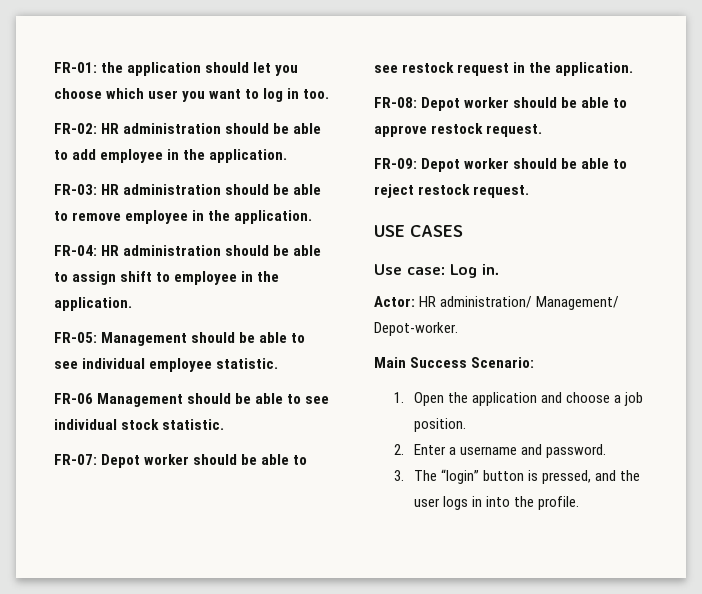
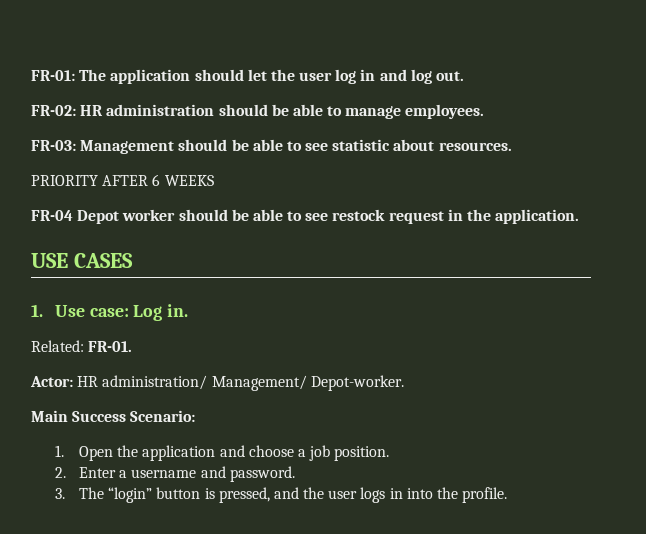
- FR-01: the application should let you choose which user you want to log in too.
+ FR-01: The application should let the user log in and log out.
- FR-02: HR administration should be able to add employee in the application.
- FR-03: HR administration should be able to remove employee in the application.
- FR-04: HR administration should be able to assign shift to employee in the application.
- FR-05: Management should be able to see individual employee statistic.
- FR-06 Management should be able to see individual stock statistic.
- FR-07: Depot worker should be able to see restock request in the application.
+ FR-02: HR administration should be able to manage employees.
+ FR-03: Management should be able to see statistic about resources.
+ PRIORITY AFTER 6 WEEKS
+ FR-04 Depot worker should be able to see restock request in the application.
- FR-08: Depot worker should be able to approve restock request.
- FR-09: Depot worker should be able to reject restock request.
- Use case: Log in.
+ 1. Use case: Log in.
+ Related: FR-01.

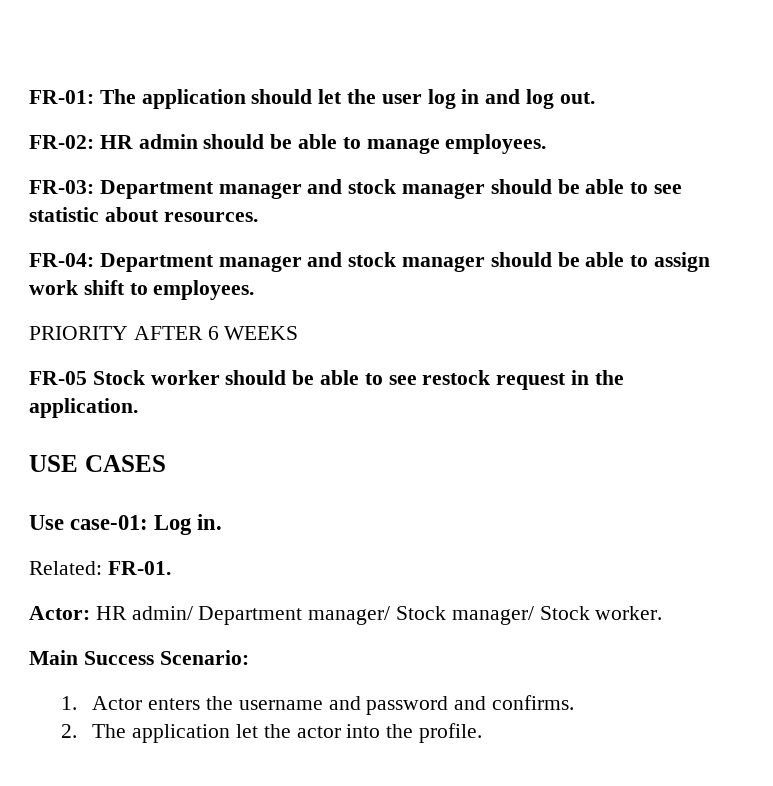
- FR-02: HR administration should be able to manage employees.
+ FR-02: HR admin should be able to manage employees.
- FR-03: Management should be able to see statistic about resources.
+ FR-03: Department manager and stock manager should be able to see statistic about resources.
+ FR-04: Department manager and stock manager should be able to assign work shift to employees.
- FR-04 Depot worker should be able to see restock request in the application.
+ FR-05 Stock worker should be able to see restock request in the application.
- 1. Use case: Log in.
+ Use case-01: Log in.
- Actor: HR administration/ Management/ Depot-worker.
+ Actor: HR admin/ Department manager/ Stock manager/ Stock worker.
  Main Success Scenario:
- 1. Open the application and choose a job position.
- 2. Enter a username and password.
- 3. The “login” button is pressed, and the user logs in into the profile.
+ 1. Actor enters the username and password and confirms.
+ 2. The application let the actor into the profile.

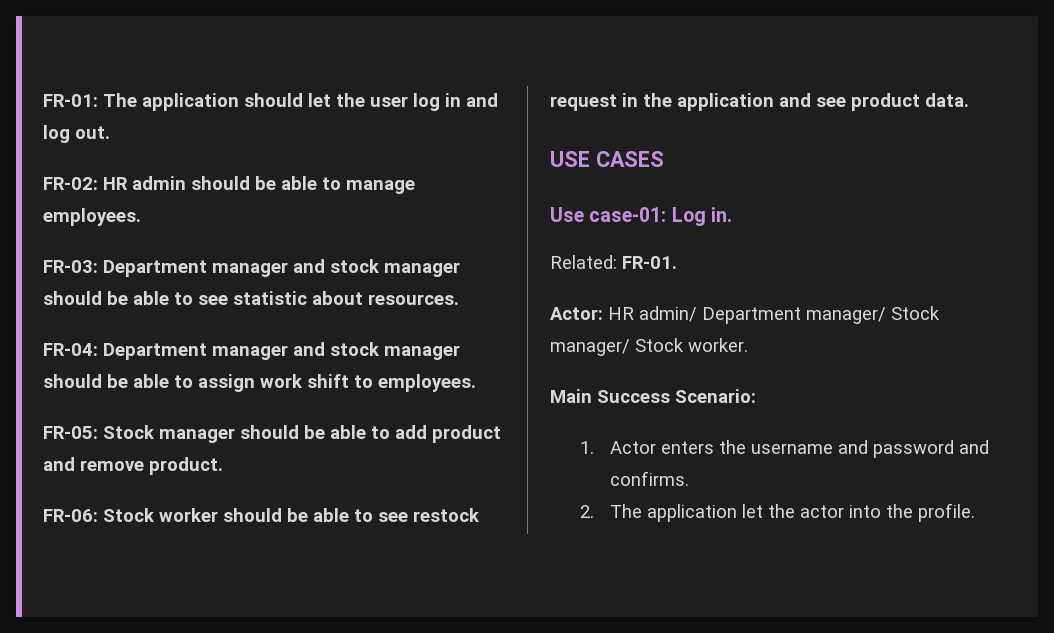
- PRIORITY AFTER 6 WEEKS
- FR-05 Stock worker should be able to see restock request in the application.
+ FR-05: Stock manager should be able to add product and remove product.
+ FR-06: Stock worker should be able to see restock request in the application and see product data.

